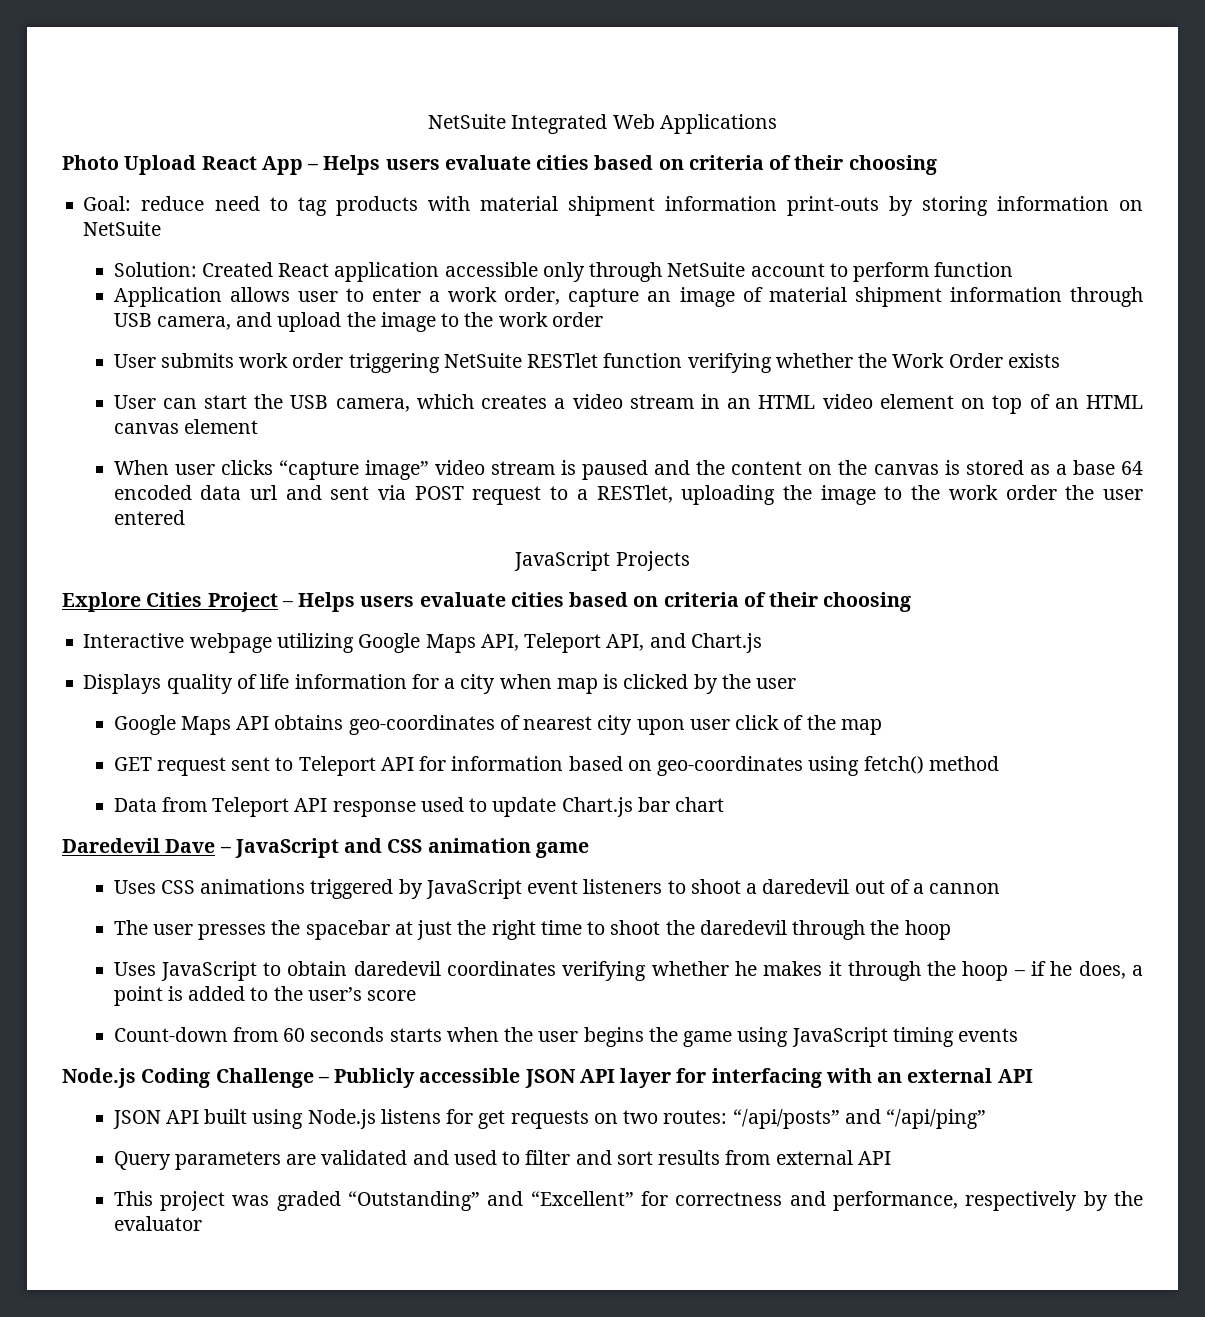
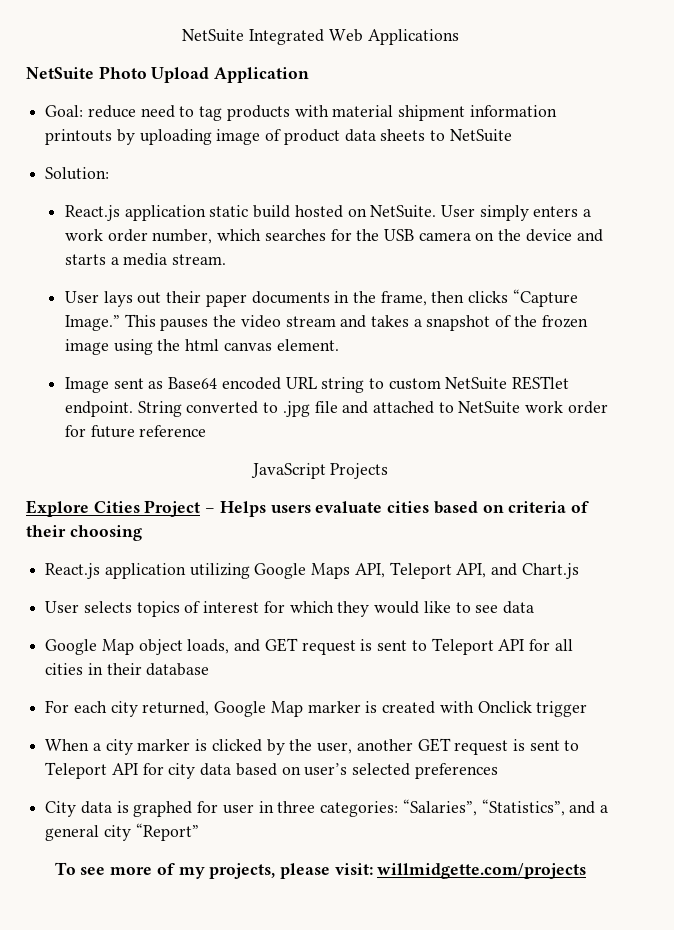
- Photo Upload React App – Helps users evaluate cities based on criteria of their choosing
+ NetSuite Photo Upload Application
- Goal: reduce need to tag products with material shipment information print-outs by storing information on NetSuite
- Solution: Created React application accessible only through NetSuite account to perform function
- Application allows user to enter a work order, capture an image of material shipment information through USB camera, and upload the image to the work order
- User submits work order triggering NetSuite RESTlet function verifying whether the Work Order exists
- User can start the USB camera, which creates a video stream in an HTML video element on top of an HTML canvas element
- When user clicks “capture image” video stream is paused and the content on the canvas is stored as a base 64 encoded data url and sent via POST request to a RESTlet, uploading the image to the work order the user entered
+ Goal: reduce need to tag products with material shipment information printouts by uploading image of product data sheets to NetSuite
+ Solution:
+ React.js application static build hosted on NetSuite. User simply enters a work order number, which searches for the USB camera on the device and starts a media stream.
+ User lays out their paper documents in the frame, then clicks “Capture Image.” This pauses the video stream and takes a snapshot of the frozen image using the html canvas element.
+ Image sent as Base64 encoded URL string to custom NetSuite RESTlet endpoint. String converted to .jpg file and attached to NetSuite work order for future reference
- Interactive webpage utilizing Google Maps API, Teleport API, and Chart.js
+ React.js application utilizing Google Maps API, Teleport API, and Chart.js
- Displays quality of life information for a city when map is clicked by the user
- Google Maps API obtains geo-coordinates of nearest city upon user click of the map
- GET request sent to Teleport API for information based on geo-coordinates using fetch() method
- Data from Teleport API response used to update Chart.js bar chart
- Daredevil Dave – JavaScript and CSS animation game
- Uses CSS animations triggered by JavaScript event listeners to shoot a daredevil out of a cannon
- The user presses the spacebar at just the right time to shoot the daredevil through the hoop
- Uses JavaScript to obtain daredevil coordinates verifying whether he makes it through the hoop – if he does, a point is added to the user’s score
- Count-down from 60 seconds starts when the user begins the game using JavaScript timing events
- Node.js Coding Challenge – Publicly accessible JSON API layer for interfacing with an external API
- JSON API built using Node.js listens for get requests on two routes: “/api/posts” and “/api/ping”
- Query parameters are validated and used to filter and sort results from external API
- This project was graded “Outstanding” and “Excellent” for correctness and performance, respectively by the evaluator
+ User selects topics of interest for which they would like to see data
+ Google Map object loads, and GET request is sent to Teleport API for all cities in their database
+ For each city returned, Google Map marker is created with Onclick trigger
+ When a city marker is clicked by the user, another GET request is sent to Teleport API for city data based on user’s selected preferences
+ City data is graphed for user in three categories: “Salaries”, “Statistics”, and a general city “Report”
+ To see more of my projects, please visit: willmidgette.com/projects

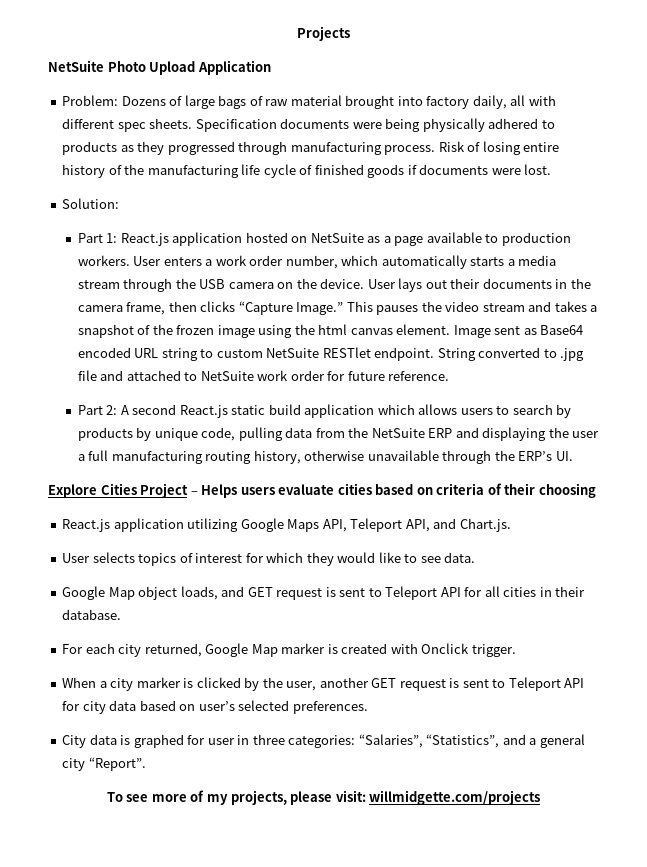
- NetSuite Integrated Web Applications
+ Projects
- Goal: reduce need to tag products with material shipment information printouts by uploading image of product data sheets to NetSuite
+ Problem: Dozens of large bags of raw material brought into factory daily, all with different spec sheets. Specification documents were being physically adhered to products as they progressed through manufacturing process. Risk of losing entire history of the manufacturing life cycle of finished goods if documents were lost.
  Solution:
- React.js application static build hosted on NetSuite. User simply enters a work order number, which searches for the USB camera on the device and starts a media stream.
- User lays out their paper documents in the frame, then clicks “Capture Image.”
+ Part 1: React.js application hosted on NetSuite as a page available to production workers. User enters a work order number, which automatically starts a media stream through the USB camera on the device. User lays out their documents in the camera frame, then clicks “Capture Image.”
- This pauses the video stream and takes a snapshot of the frozen image using the html canvas element.
- Image sent as Base64 encoded URL string to custom NetSuite RESTlet endpoint.
+ This pauses the video stream and takes a snapshot of the frozen image using the html canvas element. Image sent as Base64 encoded URL string to custom NetSuite RESTlet endpoint.
- String converted to .jpg file and attached to NetSuite work order for future reference
- JavaScript Projects
+ String converted to .jpg file and attached to NetSuite work order for future reference.
+ Part 2: A second React.js static build application which allows users to search by products by unique code, pulling data from the NetSuite ERP and displaying the user a full manufacturing routing history, otherwise unavailable through the ERP’s UI.
- React.js application utilizing Google Maps API, Teleport API, and Chart.js
+ React.js application utilizing Google Maps API, Teleport API, and Chart.js.
- User selects topics of interest for which they would like to see data
+ User selects topics of interest for which they would like to see data.
- Google Map object loads, and GET request is sent to Teleport API for all cities in their database
+ Google Map object loads, and GET request is sent to Teleport API for all cities in their database.
- For each city returned, Google Map marker is created with Onclick trigger
+ For each city returned, Google Map marker is created with Onclick trigger.
- When a city marker is clicked by the user, another GET request is sent to Teleport API for city data based on user’s selected preferences
+ When a city marker is clicked by the user, another GET request is sent to Teleport API for city data based on user’s selected preferences.
- City data is graphed for user in three categories: “Salaries”, “Statistics”, and a general city “Report”
+ City data is graphed for user in three categories: “Salaries”, “Statistics”, and a general city “Report”.

